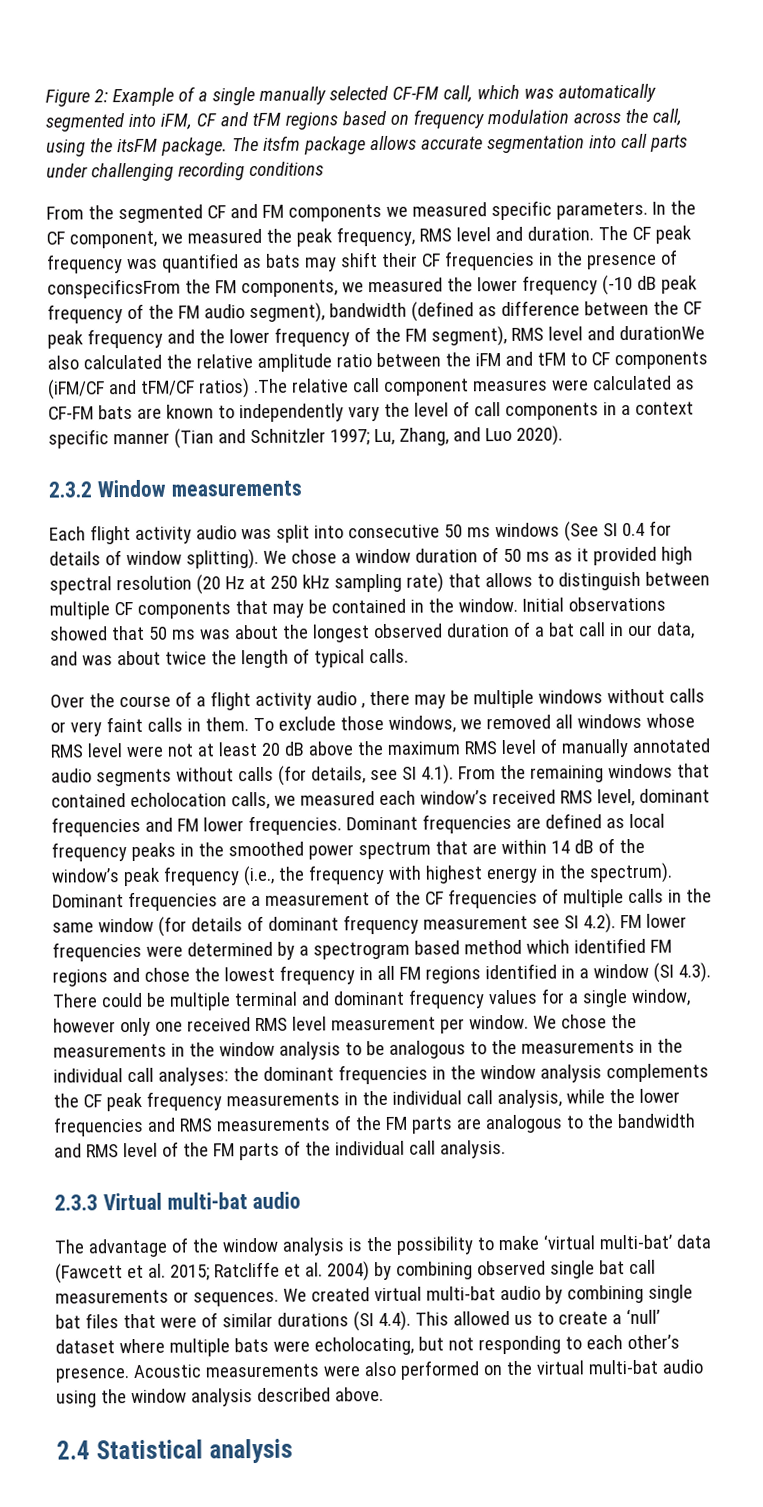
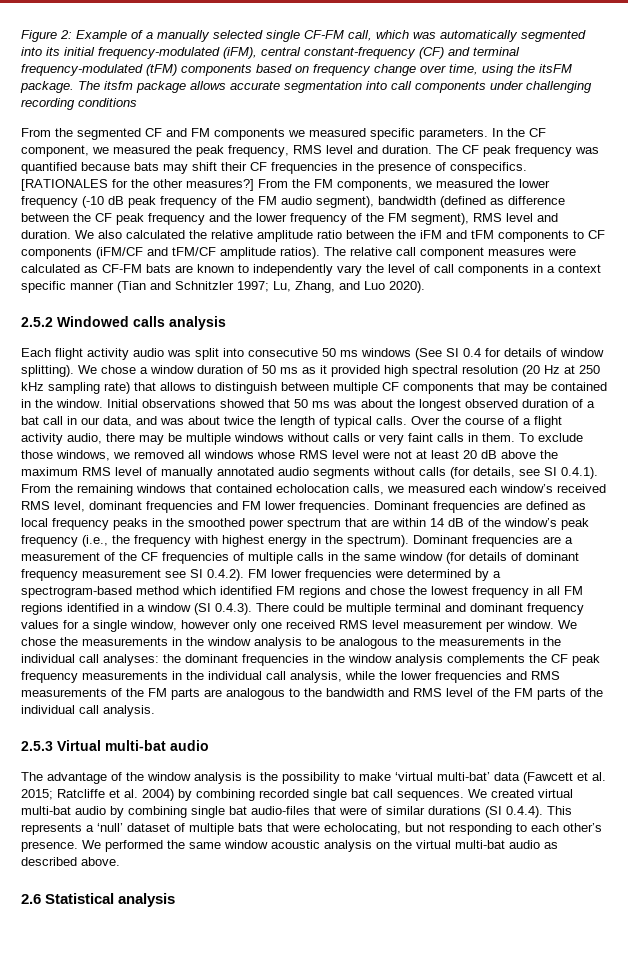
- Figure 2: Example of a single manually selected CF-FM call, which was automatically segmented into iFM, CF and tFM regions based on frequency modulation across the call, using the itsFM package.
+ Figure 2: Example of a manually selected single CF-FM call, which was automatically segmented into its initial frequency-modulated (iFM), central constant-frequency (CF) and terminal frequency-modulated (tFM) components based on frequency change over time, using the itsFM package.
- The itsfm package allows accurate segmentation into call parts under challenging recording conditions
+ The itsfm package allows accurate segmentation into call components under challenging recording conditions
- The CF peak frequency was quantified as bats may shift their CF frequencies in the presence of conspecificsFrom the FM components, we measured the lower frequency (-10 dB peak frequency of the FM audio segment), bandwidth (defined as difference between the CF peak frequency and the lower frequency of the FM segment), RMS level and durationWe also calculated the relative amplitude ratio between the iFM and tFM to CF components (iFM/CF and tFM/CF ratios) .The relative call component measures were calculated as CF-FM bats are known to independently vary the level of call components in a context specific manner (Tian and Schnitzler 1997;
+ The CF peak frequency was quantified because bats may shift their CF frequencies in the presence of conspecifics. [RATIONALES for the other measures?] From the FM components, we measured the lower frequency (-10 dB peak frequency of the FM audio segment), bandwidth (defined as difference between the CF peak frequency and the lower frequency of the FM segment), RMS level and duration. We also calculated the relative amplitude ratio between the iFM and tFM components to CF components (iFM/CF and tFM/CF amplitude ratios). The relative call component measures were calculated as CF-FM bats are known to independently vary the level of call components in a context specific manner (Tian and Schnitzler 1997;
- 2.3.2 Window measurements
+ 2.5.2 Windowed calls analysis
- Initial observations showed that 50 ms was about the longest observed duration of a bat call in our data, and was about twice the length of typical calls.
- Over the course of a flight activity audio , there may be multiple windows without calls or very faint calls in them.
+ Initial observations showed that 50 ms was about the longest observed duration of a bat call in our data, and was about twice the length of typical calls. Over the course of a flight activity audio, there may be multiple windows without calls or very faint calls in them.
- To exclude those windows, we removed all windows whose RMS level were not at least 20 dB above the maximum RMS level of manually annotated audio segments without calls (for details, see SI 4.1). From the remaining windows that contained echolocation calls, we measured each window’s received RMS level, dominant frequencies and FM lower frequencies.
+ To exclude those windows, we removed all windows whose RMS level were not at least 20 dB above the maximum RMS level of manually annotated audio segments without calls (for details, see SI 0.4.1). From the remaining windows that contained echolocation calls, we measured each window’s received RMS level, dominant frequencies and FM lower frequencies.
- Dominant frequencies are a measurement of the CF frequencies of multiple calls in the same window (for details of dominant frequency measurement see SI 4.2). FM lower frequencies were determined by a spectrogram based method which identified FM regions and chose the lowest frequency in all FM regions identified in a window (SI 4.3). There could be multiple terminal and dominant frequency values for a single window, however only one received RMS level measurement per window.
+ Dominant frequencies are a measurement of the CF frequencies of multiple calls in the same window (for details of dominant frequency measurement see SI 0.4.2). FM lower frequencies were determined by a spectrogram-based method which identified FM regions and chose the lowest frequency in all FM regions identified in a window (SI 0.4.3). There could be multiple terminal and dominant frequency values for a single window, however only one received RMS level measurement per window.
- 2.3.3 Virtual multi-bat audio
+ 2.5.3 Virtual multi-bat audio
- The advantage of the window analysis is the possibility to make ‘virtual multi-bat’ data (Fawcett et al. 2015; Ratcliffe et al. 2004) by combining observed single bat call measurements or sequences.
+ The advantage of the window analysis is the possibility to make ‘virtual multi-bat’ data (Fawcett et al. 2015; Ratcliffe et al. 2004) by combining recorded single bat call sequences.
- We created virtual multi-bat audio by combining single bat files that were of similar durations (SI 4.4). This allowed us to create a ‘null’ dataset where multiple bats were echolocating, but not responding to each other’s presence.
+ We created virtual multi-bat audio by combining single bat audio-files that were of similar durations (SI 0.4.4). This represents a ‘null’ dataset of multiple bats that were echolocating, but not responding to each other’s presence.
- Acoustic measurements were also performed on the virtual multi-bat audio using the window analysis described above.
+ We performed the same window acoustic analysis on the virtual multi-bat audio as described above.
- 2.4 Statistical analysis
+ 2.6 Statistical analysis

